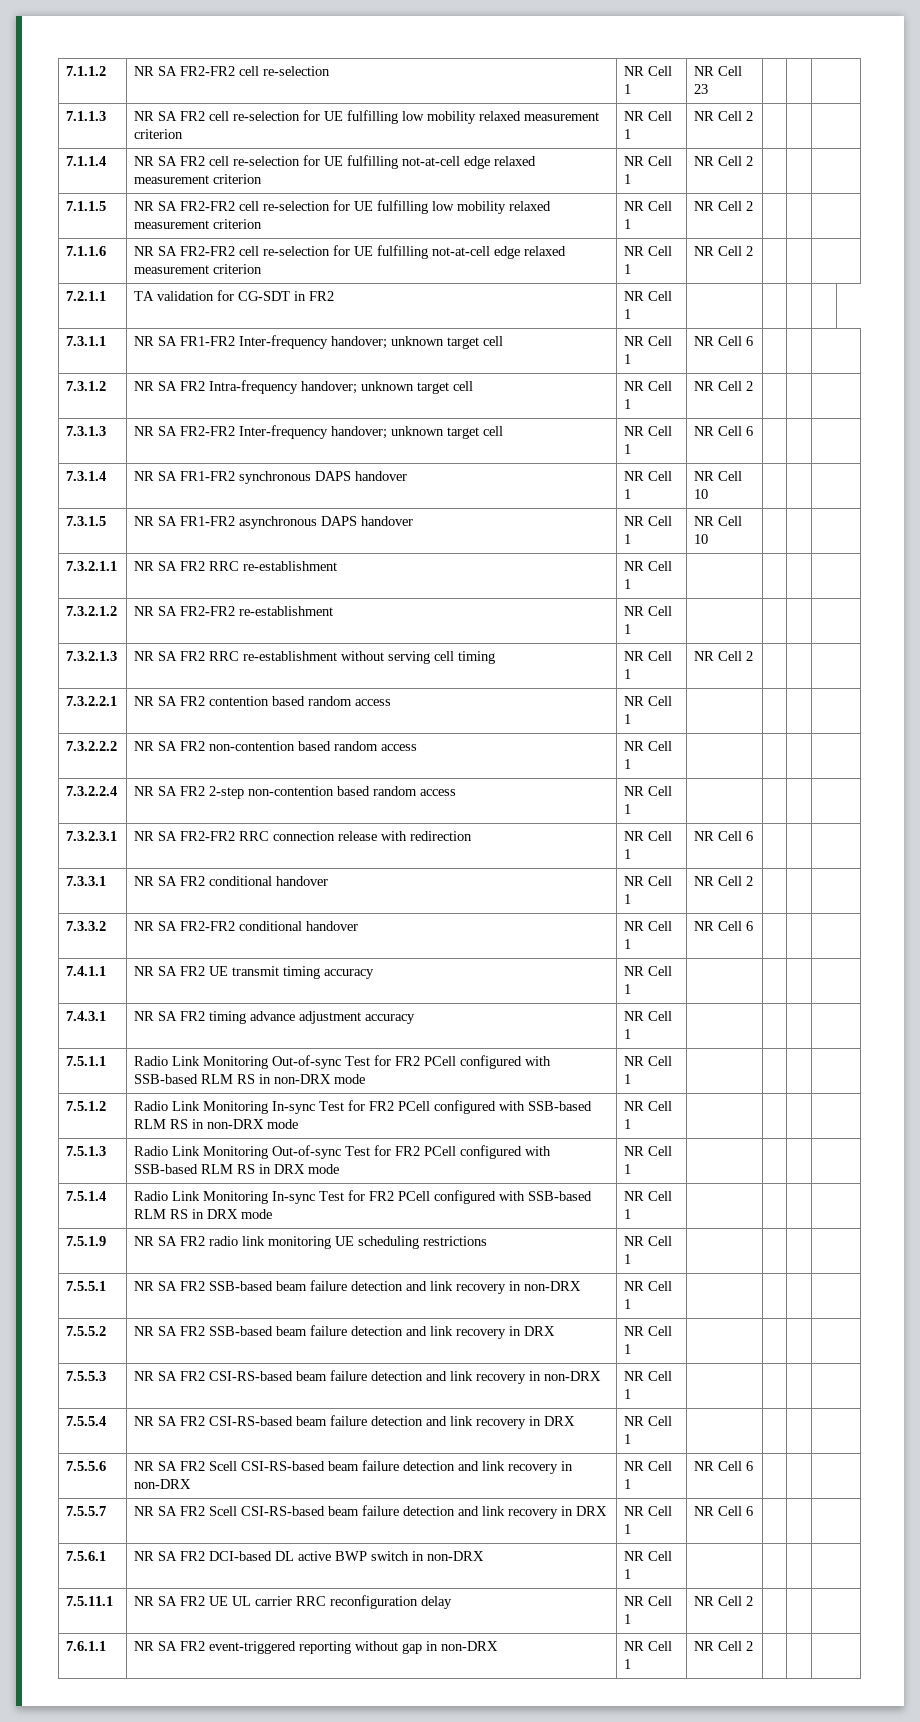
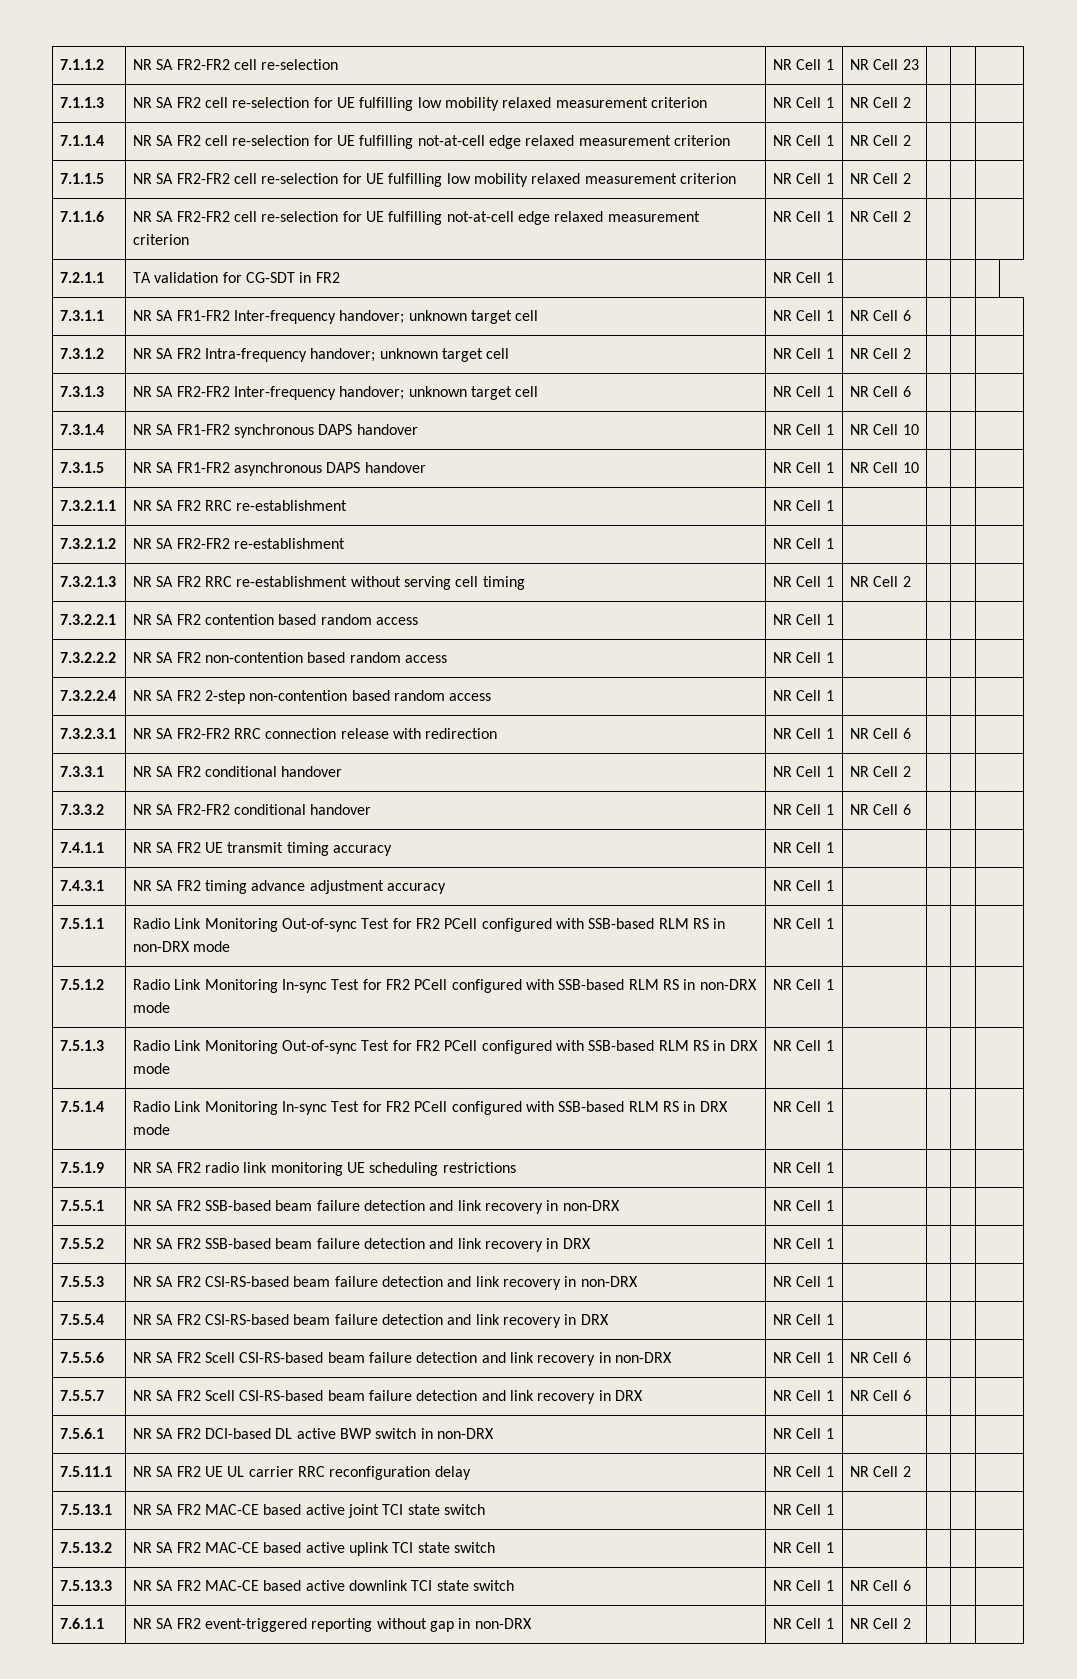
+ 7.5.13.1 | NR SA FR2 MAC-CE based active joint TCI state switch | NR Cell 1 | | | |
+ 7.5.13.2 | NR SA FR2 MAC-CE based active uplink TCI state switch | NR Cell 1 | | | |
+ 7.5.13.3 | NR SA FR2 MAC-CE based active downlink TCI state switch | NR Cell 1 | NR Cell 6 | | |

